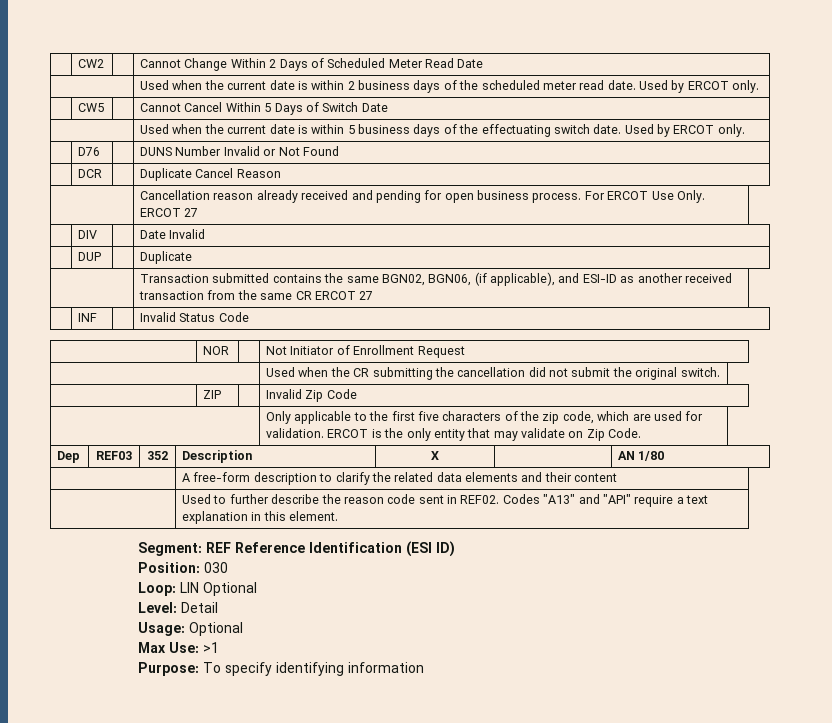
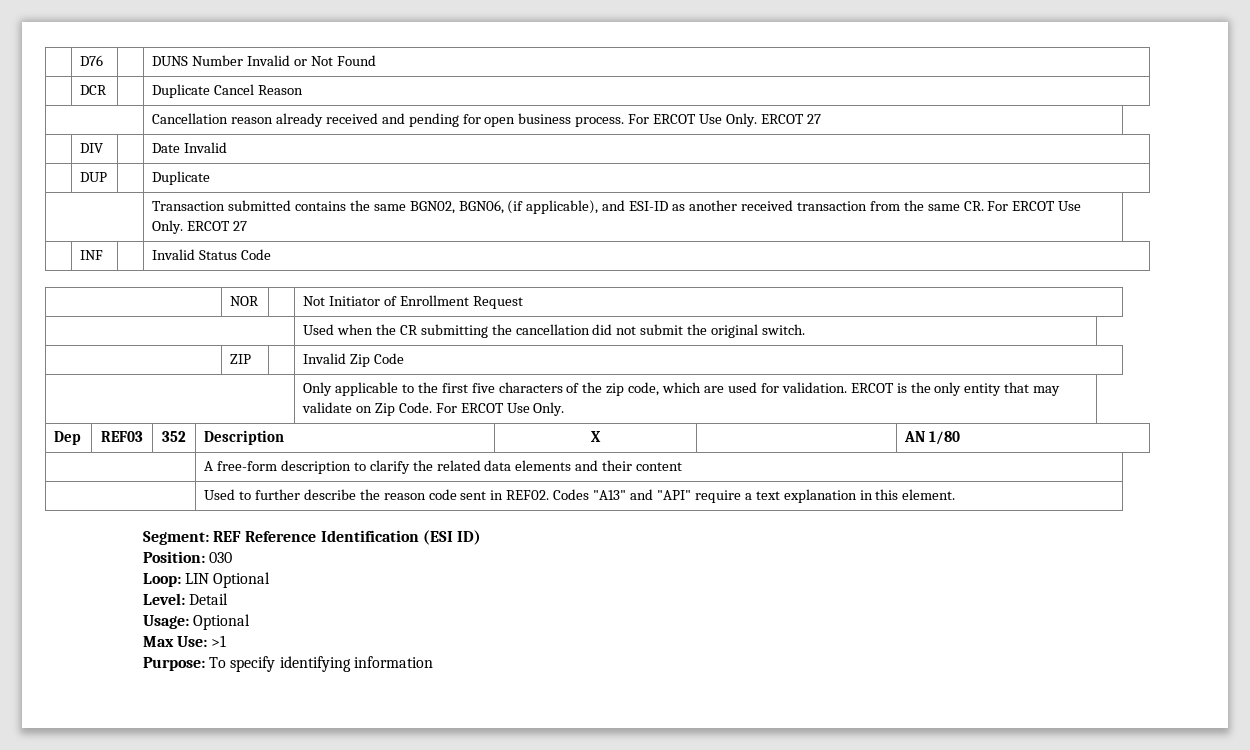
- | CW2 | | Cannot Change Within 2 Days of Scheduled Meter Read Date
- | Used when the current date is within 2 business days of the scheduled meter read date. Used by ERCOT only.
- | CW5 | | Cannot Cancel Within 5 Days of Switch Date
- | Used when the current date is within 5 business days of the effectuating switch date. Used by ERCOT only.
- | Transaction submitted contains the same BGN02, BGN06, (if applicable), and ESI-ID as another received transaction from the same CR ERCOT 27
+ | Transaction submitted contains the same BGN02, BGN06, (if applicable), and ESI-ID as another received transaction from the same CR. For ERCOT Use Only. ERCOT 27
- | Only applicable to the first five characters of the zip code, which are used for validation. ERCOT is the only entity that may validate on Zip Code.
+ | Only applicable to the first five characters of the zip code, which are used for validation. ERCOT is the only entity that may validate on Zip Code. For ERCOT Use Only.

